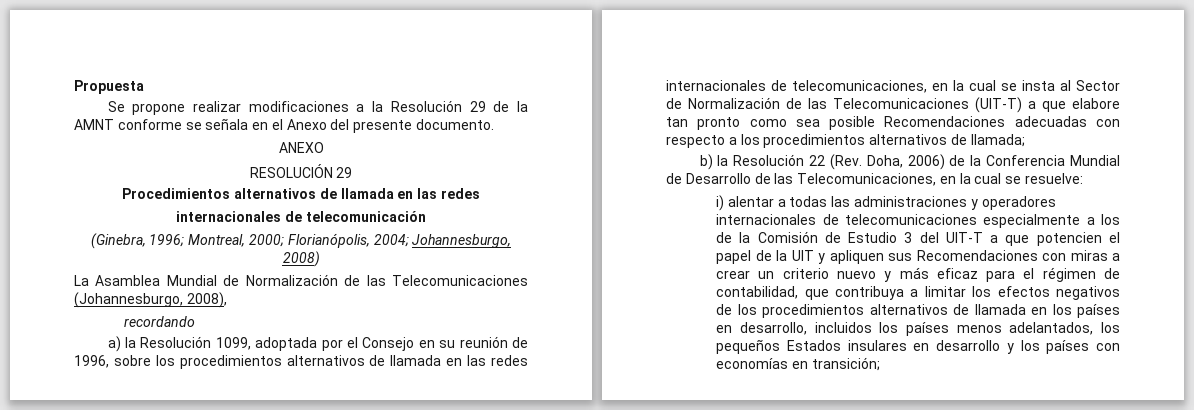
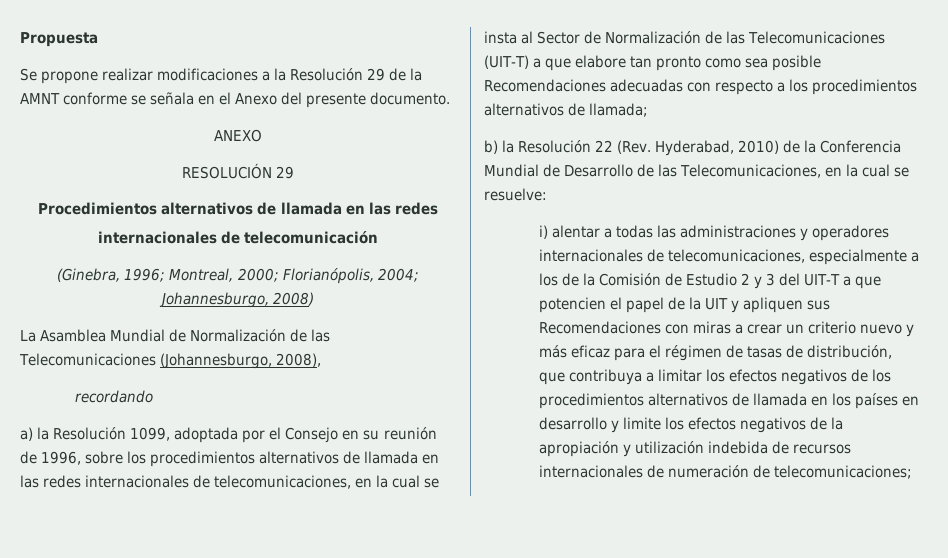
- b) la Resolución 22 (Rev. Doha, 2006) de la Conferencia Mundial de Desarrollo de las Telecomunicaciones, en la cual se resuelve:
+ b) la Resolución 22 (Rev. Hyderabad, 2010) de la Conferencia Mundial de Desarrollo de las Telecomunicaciones, en la cual se resuelve:
- i) alentar a todas las administraciones y operadores internacionales de telecomunicaciones especialmente a los de la Comisión de Estudio 3 del UIT-T a que potencien el papel de la UIT y apliquen sus Recomendaciones con miras a crear un criterio nuevo y más eficaz para el régimen de contabilidad, que contribuya a limitar los efectos negativos de los procedimientos alternativos de llamada en los países en desarrollo, incluidos los países menos adelantados, los pequeños Estados insulares en desarrollo y los países con economías en transición;
+ i) alentar a todas las administraciones y operadores internacionales de telecomunicaciones, especialmente a los de la Comisión de Estudio 2 y 3 del UIT-T a que potencien el papel de la UIT y apliquen sus Recomendaciones con miras a crear un criterio nuevo y más eficaz para el régimen de tasas de distribución, que contribuya a limitar los efectos negativos de los procedimientos alternativos de llamada en los países en desarrollo y limite los efectos negativos de la apropiación y utilización indebida de recursos internacionales de numeración de telecomunicaciones;

